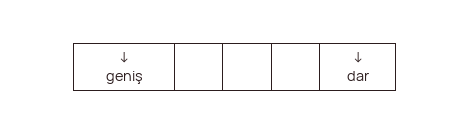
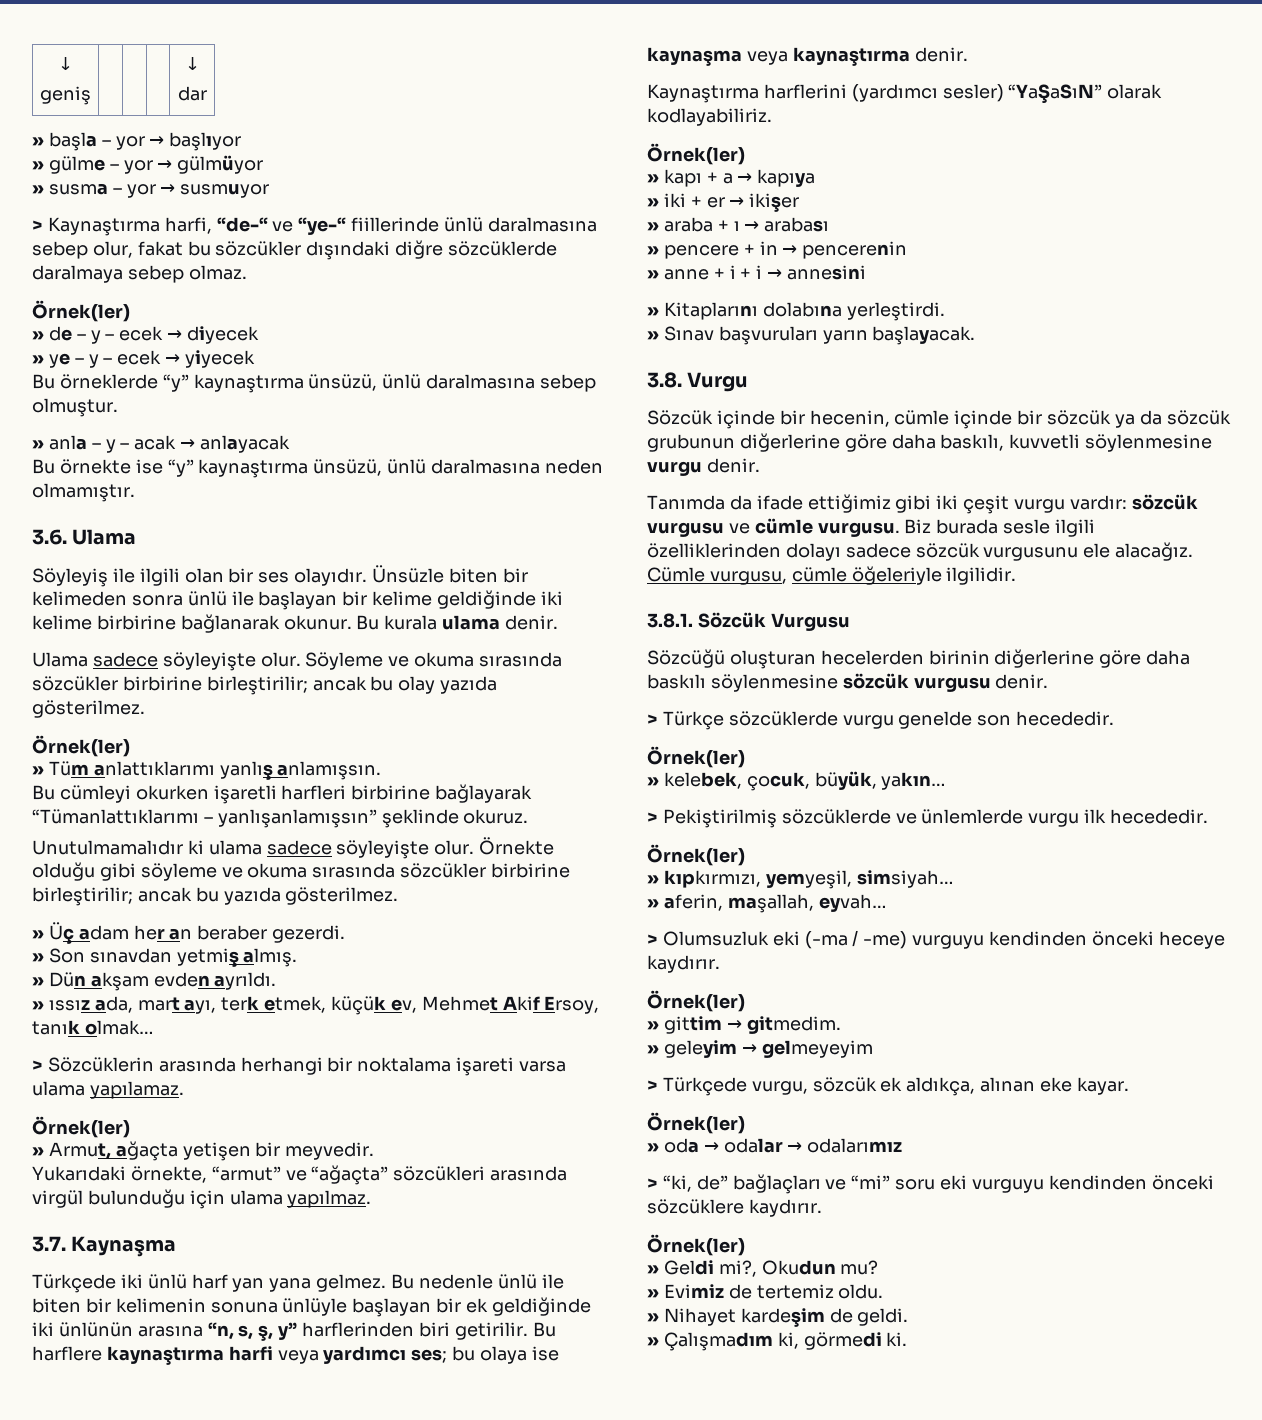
+ » başla – yor → başlıyor
+ » gülme – yor → gülmüyor
+ » susma – yor → susmuyor
+ > Kaynaştırma harfi, “de-“ ve “ye-“ fiillerinde ünlü daralmasına sebep olur, fakat bu sözcükler dışındaki diğre sözcüklerde daralmaya sebep olmaz.
+ Örnek(ler)
+ » de – y – ecek → diyecek
+ » ye – y – ecek → yiyecek
+ Bu örneklerde “y” kaynaştırma ünsüzü, ünlü daralmasına sebep olmuştur.
+ » anla – y – acak → anlayacak
+ Bu örnekte ise “y” kaynaştırma ünsüzü, ünlü daralmasına neden olmamıştır.
+ 3.6. Ulama
+ Söyleyiş ile ilgili olan bir ses olayıdır. Ünsüzle biten bir kelimeden sonra ünlü ile başlayan bir kelime geldiğinde iki kelime birbirine bağlanarak okunur. Bu kurala ulama denir.
+ Ulama sadece söyleyişte olur. Söyleme ve okuma sırasında sözcükler birbirine birleştirilir; ancak bu olay yazıda gösterilmez.
+ Örnek(ler)
+ » Tüm anlattıklarımı yanlış anlamışsın.
+ Bu cümleyi okurken işaretli harfleri birbirine bağlayarak “Tümanlattıklarımı – yanlışanlamışsın” şeklinde okuruz.
+ Unutulmamalıdır ki ulama sadece söyleyişte olur. Örnekte olduğu gibi söyleme ve okuma sırasında sözcükler birbirine birleştirilir; ancak bu yazıda gösterilmez.
+ » Üç adam her an beraber gezerdi.
+ » Son sınavdan yetmiş almış.
+ » Dün akşam evden ayrıldı.
+ » ıssız ada, mart ayı, terk etmek, küçük ev, Mehmet Akif Ersoy, tanık olmak…
+ > Sözcüklerin arasında herhangi bir noktalama işareti varsa ulama yapılamaz.
+ Örnek(ler)
+ » Armut, ağaçta yetişen bir meyvedir.
+ Yukarıdaki örnekte, “armut” ve “ağaçta” sözcükleri arasında virgül bulunduğu için ulama yapılmaz.
+ 3.7. Kaynaşma
+ Türkçede iki ünlü harf yan yana gelmez. Bu nedenle ünlü ile biten bir kelimenin sonuna ünlüyle başlayan bir ek geldiğinde iki ünlünün arasına “n, s, ş, y” harflerinden biri getirilir. Bu harflere kaynaştırma harfi veya yardımcı ses; bu olaya ise kaynaşma veya kaynaştırma denir.
+ Kaynaştırma harflerini (yardımcı sesler) “YaŞaSıN” olarak kodlayabiliriz.
+ Örnek(ler)
+ » kapı + a → kapıya
+ » iki + er → ikişer
+ » araba + ı → arabası
+ » pencere + in → pencerenin
+ » anne + i + i → annesini
+ » Kitaplarını dolabına yerleştirdi.
+ » Sınav başvuruları yarın başlayacak.
+ 3.8. Vurgu
+ Sözcük içinde bir hecenin, cümle içinde bir sözcük ya da sözcük grubunun diğerlerine göre daha baskılı, kuvvetli söylenmesine vurgu denir.
+ Tanımda da ifade ettiğimiz gibi iki çeşit vurgu vardır: sözcük vurgusu ve cümle vurgusu. Biz burada sesle ilgili özelliklerinden dolayı sadece sözcük vurgusunu ele alacağız. Cümle vurgusu, cümle öğeleriyle ilgilidir.
+ 3.8.1. Sözcük Vurgusu
+ Sözcüğü oluşturan hecelerden birinin diğerlerine göre daha baskılı söylenmesine sözcük vurgusu denir.
+ > Türkçe sözcüklerde vurgu genelde son hecededir.
+ Örnek(ler)
+ » kelebek, çocuk, büyük, yakın…
+ > Pekiştirilmiş sözcüklerde ve ünlemlerde vurgu ilk hecededir.
+ Örnek(ler)
+ » kıpkırmızı, yemyeşil, simsiyah…
+ » aferin, maşallah, eyvah…
+ > Olumsuzluk eki (-ma / -me) vurguyu kendinden önceki heceye kaydırır.
+ Örnek(ler)
+ » gittim → gitmedim.
+ » geleyim → gelmeyeyim
+ > Türkçede vurgu, sözcük ek aldıkça, alınan eke kayar.
+ Örnek(ler)
+ » oda → odalar → odalarımız
+ > “ki, de” bağlaçları ve “mi” soru eki vurguyu kendinden önceki sözcüklere kaydırır.
+ Örnek(ler)
+ » Geldi mi?, Okudun mu?
+ » Evimiz de tertemiz oldu.
+ » Nihayet kardeşim de geldi.
+ » Çalışmadım ki, görmedi ki.

